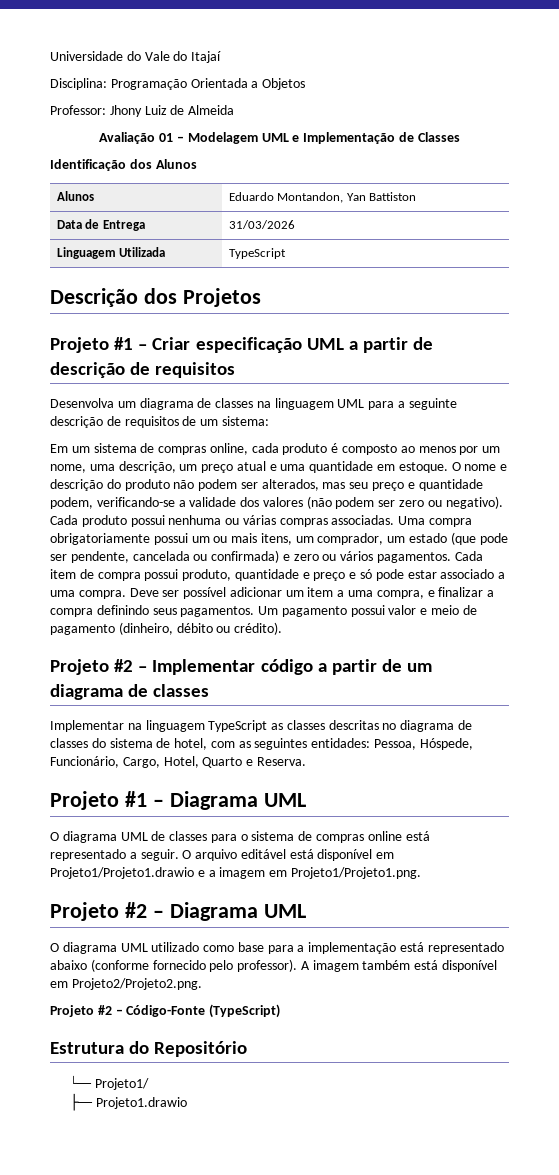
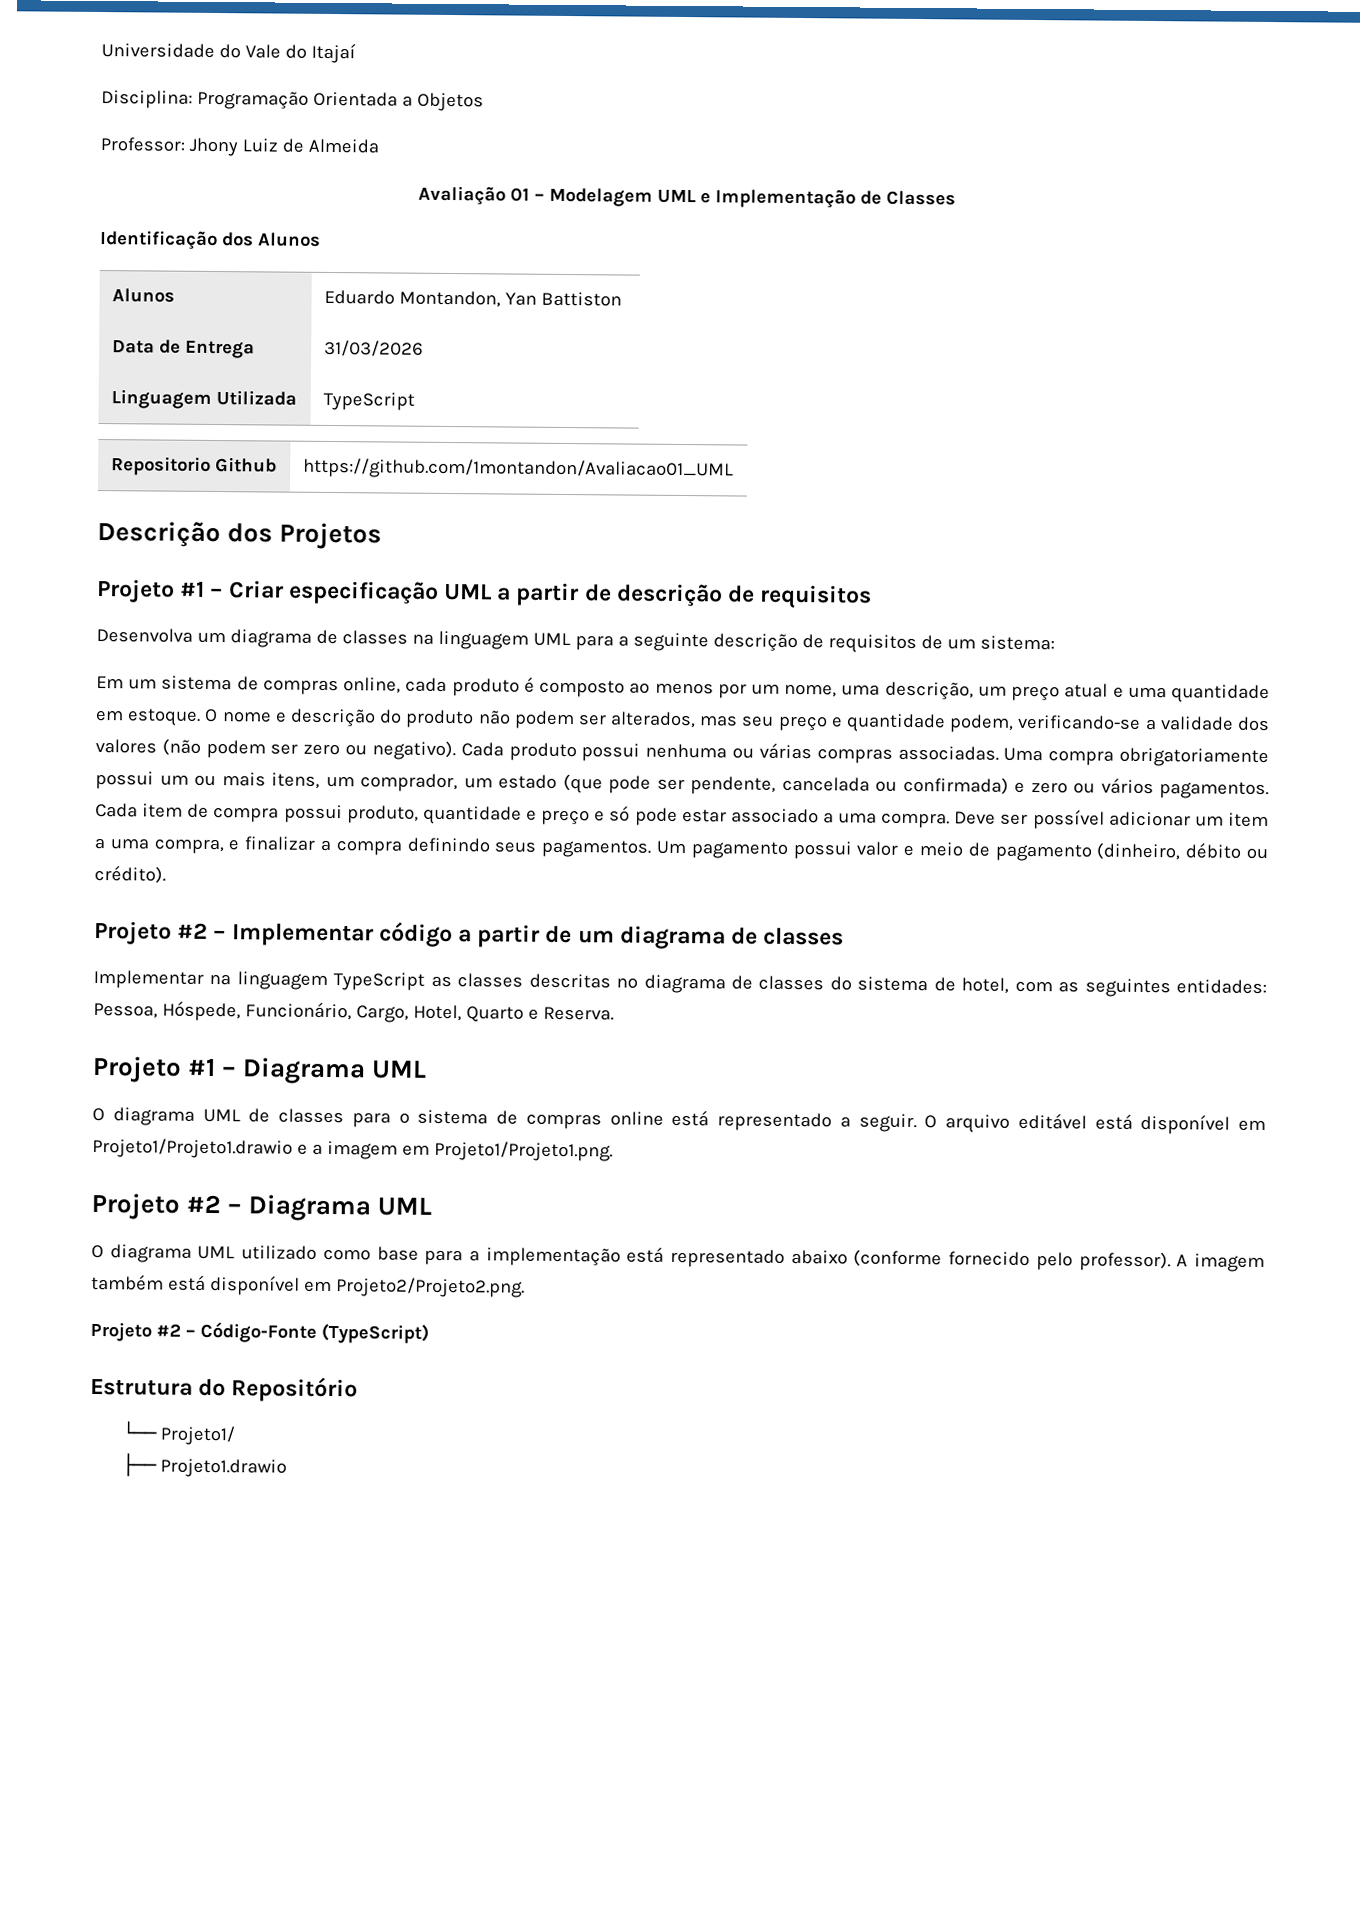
+ Repositorio Github | https://github.com/1montandon/Avaliacao01_UML

